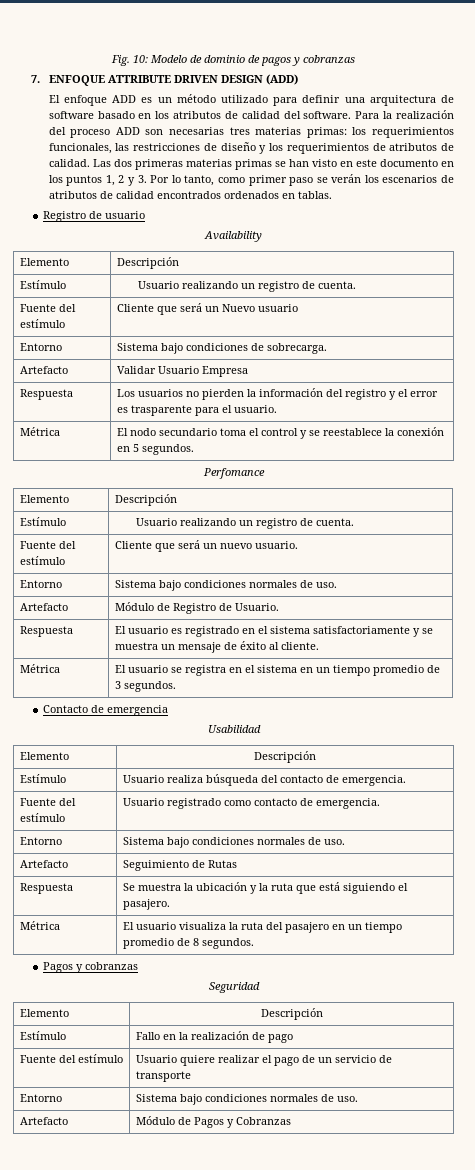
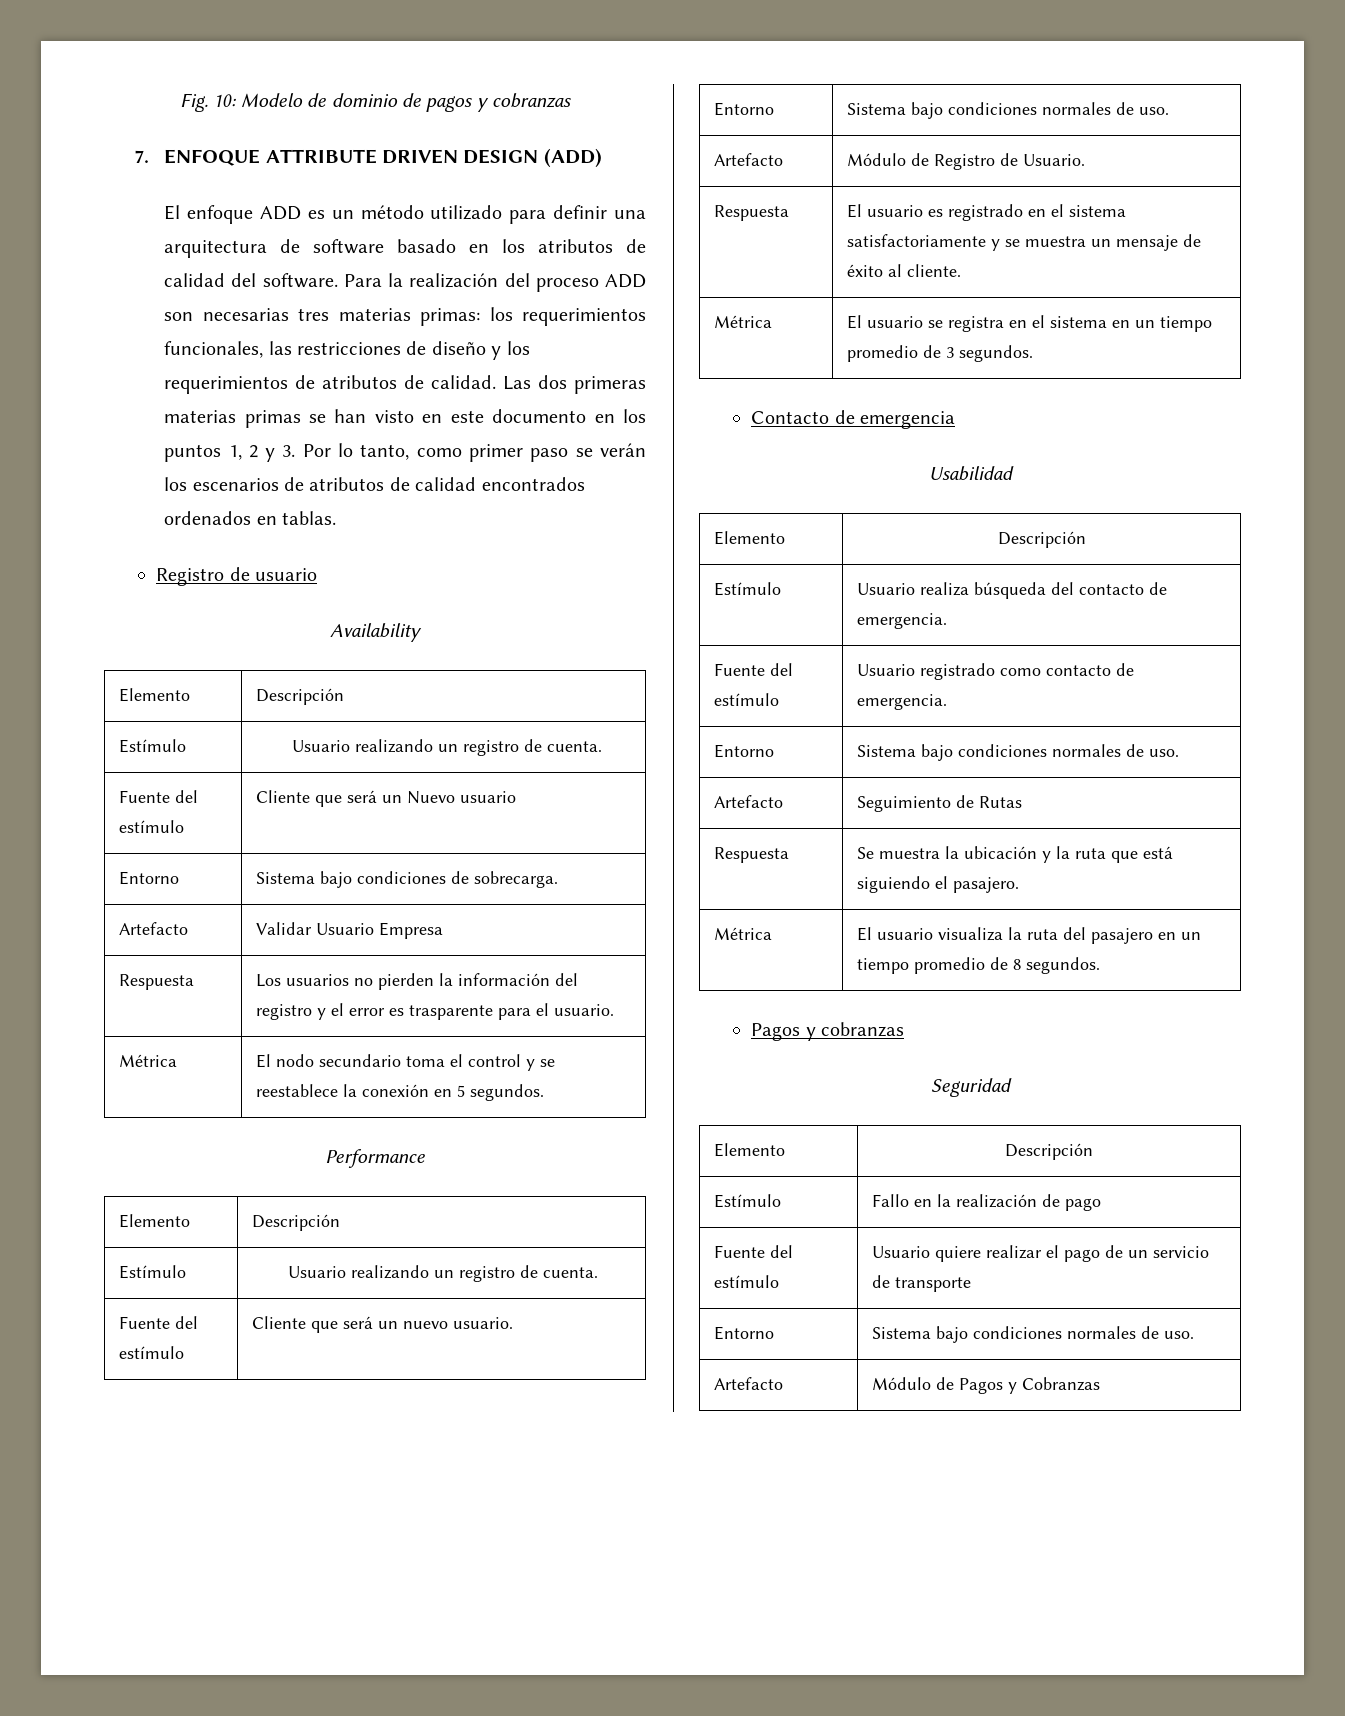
- Perfomance
+ Performance

